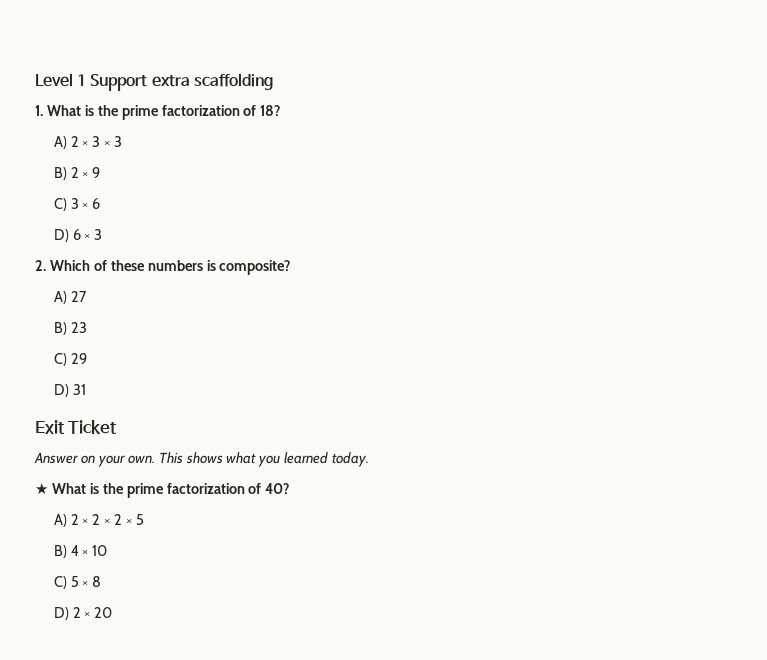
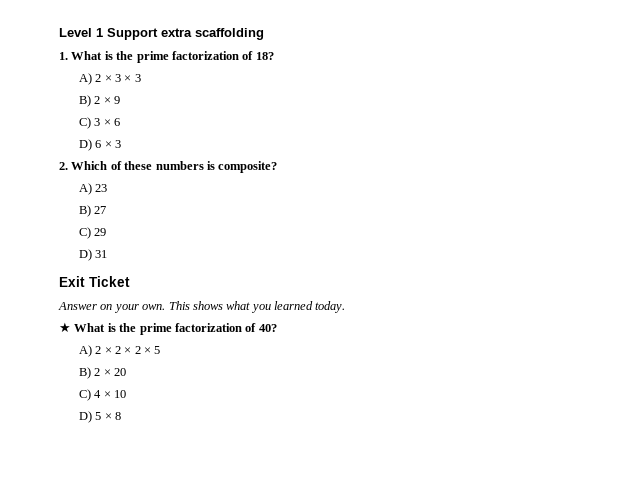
- A) 27
- B) 23
+ A) 23
+ B) 27
- B) 4 × 10
+ B) 2 × 20
+ C) 4 × 10
- C) 5 × 8
+ D) 5 × 8
- D) 2 × 20

